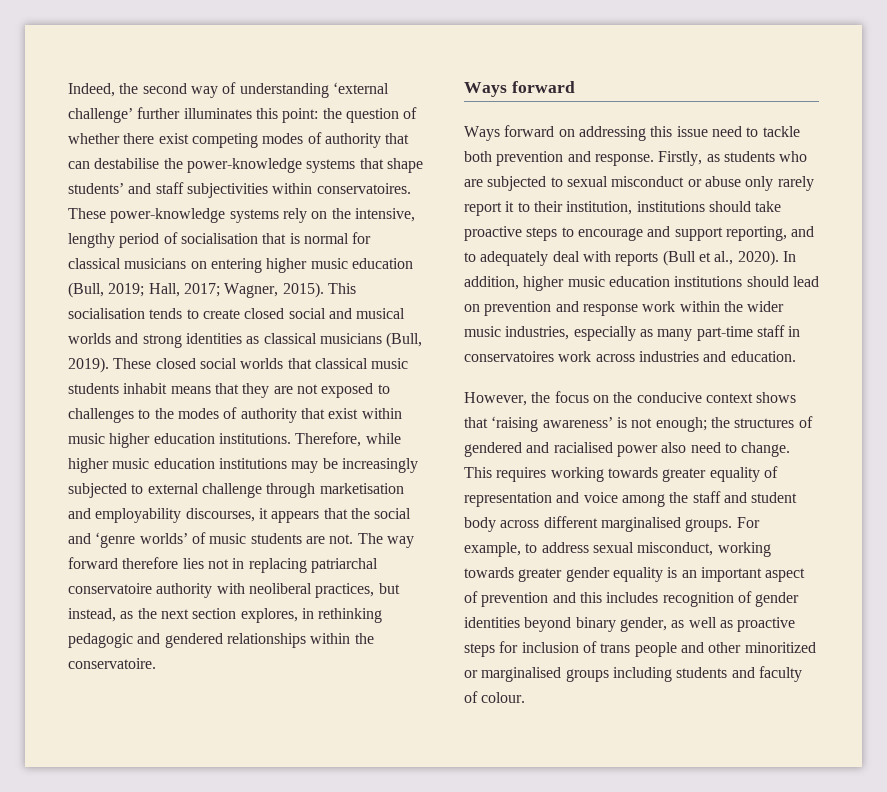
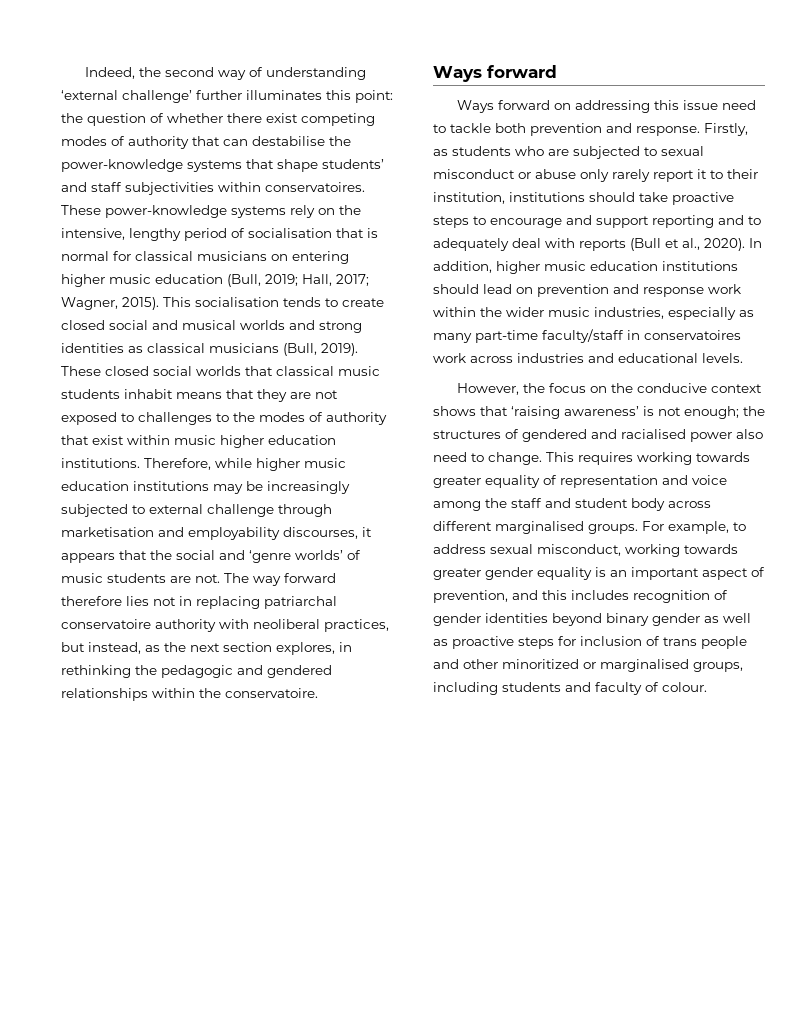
- The way forward therefore lies not in replacing patriarchal conservatoire authority with neoliberal practices, but instead, as the next section explores, in rethinking pedagogic and gendered relationships within the conservatoire.
+ The way forward therefore lies not in replacing patriarchal conservatoire authority with neoliberal practices, but instead, as the next section explores, in rethinking the pedagogic and gendered relationships within the conservatoire.
- Firstly, as students who are subjected to sexual misconduct or abuse only rarely report it to their institution, institutions should take proactive steps to encourage and support reporting, and to adequately deal with reports (Bull et al., 2020).
+ Firstly, as students who are subjected to sexual misconduct or abuse only rarely report it to their institution, institutions should take proactive steps to encourage and support reporting and to adequately deal with reports (Bull et al., 2020).
- In addition, higher music education institutions should lead on prevention and response work within the wider music industries, especially as many part-time staff in conservatoires work across industries and education.
+ In addition, higher music education institutions should lead on prevention and response work within the wider music industries, especially as many part-time faculty/staff in conservatoires work across industries and educational levels.
- For example, to address sexual misconduct, working towards greater gender equality is an important aspect of prevention and this includes recognition of gender identities beyond binary gender, as well as proactive steps for inclusion of trans people and other minoritized or marginalised groups including students and faculty of colour.
+ For example, to address sexual misconduct, working towards greater gender equality is an important aspect of prevention, and this includes recognition of gender identities beyond binary gender as well as proactive steps for inclusion of trans people and other minoritized or marginalised groups, including students and faculty of colour.

